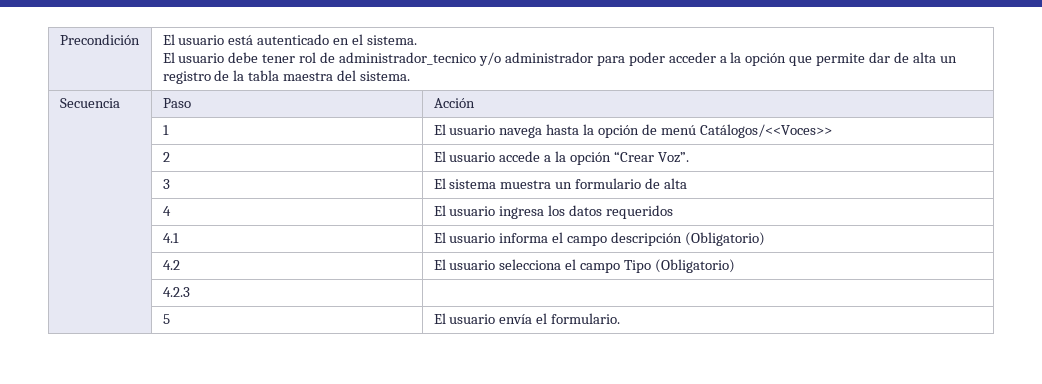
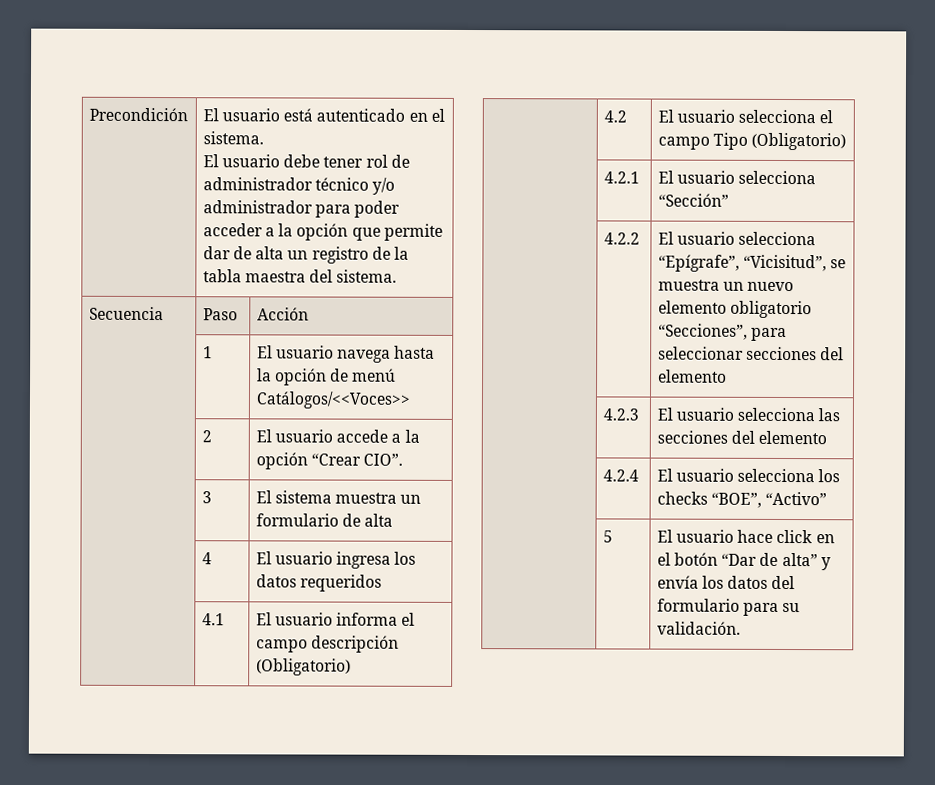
  Precondición | El usuario está autenticado en el sistema.
- El usuario debe tener rol de administrador_tecnico y/o administrador para poder acceder a la opción que permite dar de alta un registro de la tabla maestra del sistema.
+ El usuario debe tener rol de administrador técnico y/o administrador para poder acceder a la opción que permite dar de alta un registro de la tabla maestra del sistema.
- | 2 | El usuario accede a la opción “Crear Voz”.
+ | 2 | El usuario accede a la opción “Crear CIO”.
- | 4.2.3 |
- | 5 | El usuario envía el formulario.
+ | 4.2.1 | El usuario selecciona “Sección”
+ | 4.2.2 | El usuario selecciona “Epígrafe”, “Vicisitud”, se muestra un nuevo elemento obligatorio “Secciones”, para seleccionar secciones del elemento
+ | 4.2.3 | El usuario selecciona las secciones del elemento
+ | 4.2.4 | El usuario selecciona los checks “BOE”, “Activo”
+ | 5 | El usuario hace click en el botón “Dar de alta” y envía los datos del formulario para su validación.

